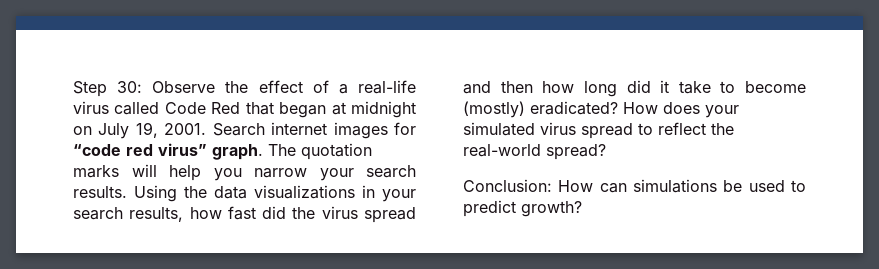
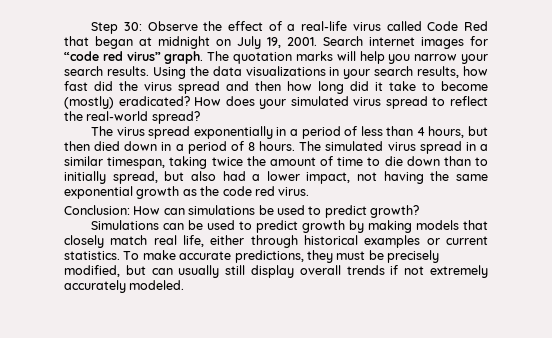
+ The virus spread exponentially in a period of less than 4 hours, but then died down in a period of 8 hours. The simulated virus spread in a similar timespan, taking twice the amount of time to die down than to initially spread, but also had a lower impact, not having the same exponential growth as the code red virus.
+ Simulations can be used to predict growth by making models that closely match real life, either through historical examples or current statistics. To make accurate predictions, they must be precisely modified, but can usually still display overall trends if not extremely accurately modeled.

